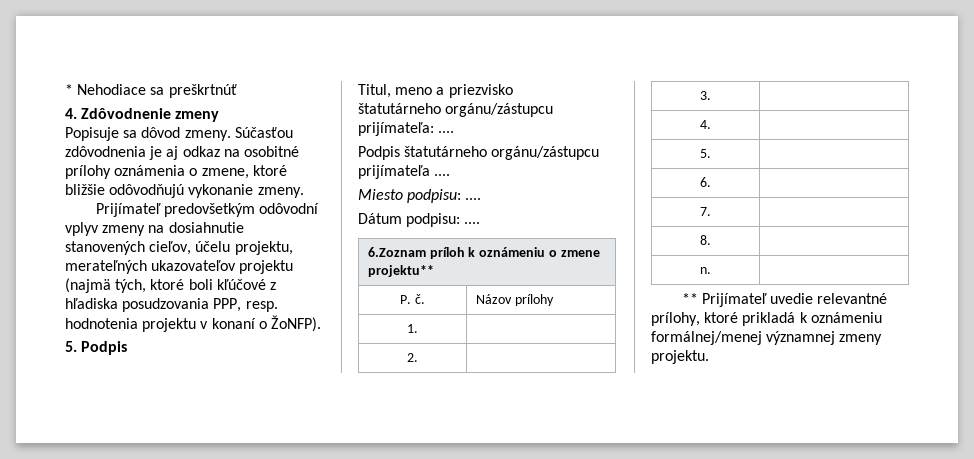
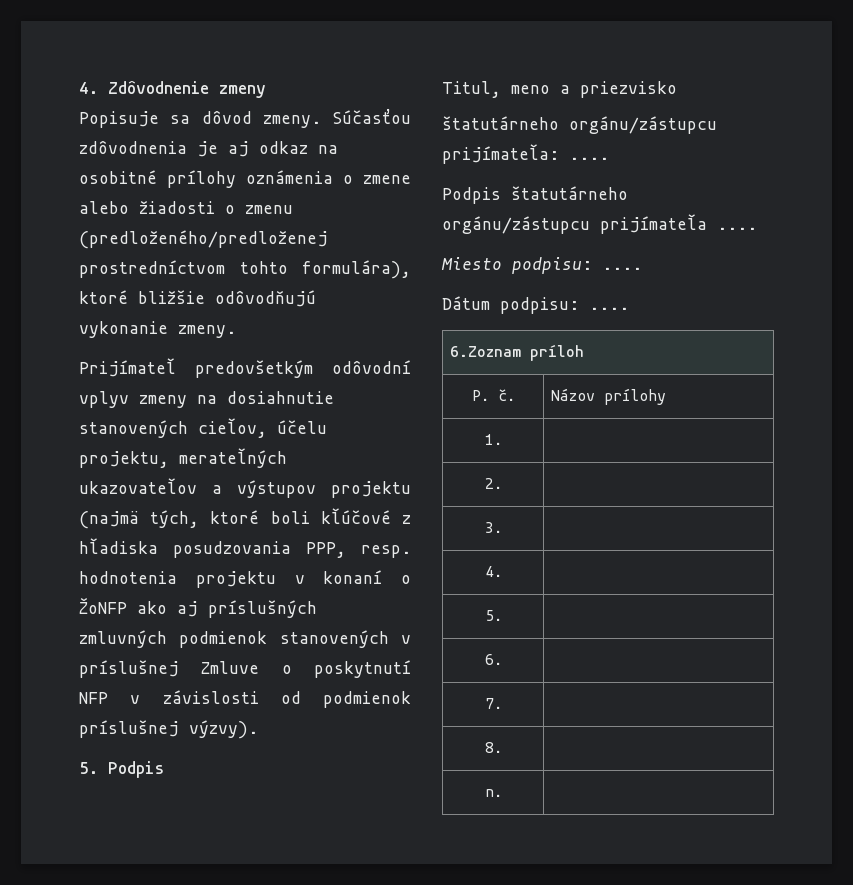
- * Nehodiace sa preškrtnúť
- Súčasťou zdôvodnenia je aj odkaz na osobitné prílohy oznámenia o zmene, ktoré bližšie odôvodňujú vykonanie zmeny.
+ Súčasťou zdôvodnenia je aj odkaz na osobitné prílohy oznámenia o zmene alebo žiadosti o zmenu (predloženého/predloženej prostredníctvom tohto formulára), ktoré bližšie odôvodňujú vykonanie zmeny.
- Prijímateľ predovšetkým odôvodní vplyv zmeny na dosiahnutie stanovených cieľov, účelu projektu, merateľných ukazovateľov projektu (najmä tých, ktoré boli kľúčové z hľadiska posudzovania PPP, resp. hodnotenia projektu v konaní o ŽoNFP).
+ Prijímateľ predovšetkým odôvodní vplyv zmeny na dosiahnutie stanovených cieľov, účelu projektu, merateľných ukazovateľov a výstupov projektu (najmä tých, ktoré boli kľúčové z hľadiska posudzovania PPP, resp. hodnotenia projektu v konaní o ŽoNFP ako aj príslušných zmluvných podmienok stanovených v príslušnej Zmluve o poskytnutí NFP v závislosti od podmienok príslušnej výzvy).
- 6.Zoznam príloh k oznámeniu o zmene projektu**
+ 6.Zoznam príloh
- ** Prijímateľ uvedie relevantné prílohy, ktoré prikladá k oznámeniu formálnej/menej významnej zmeny projektu.

